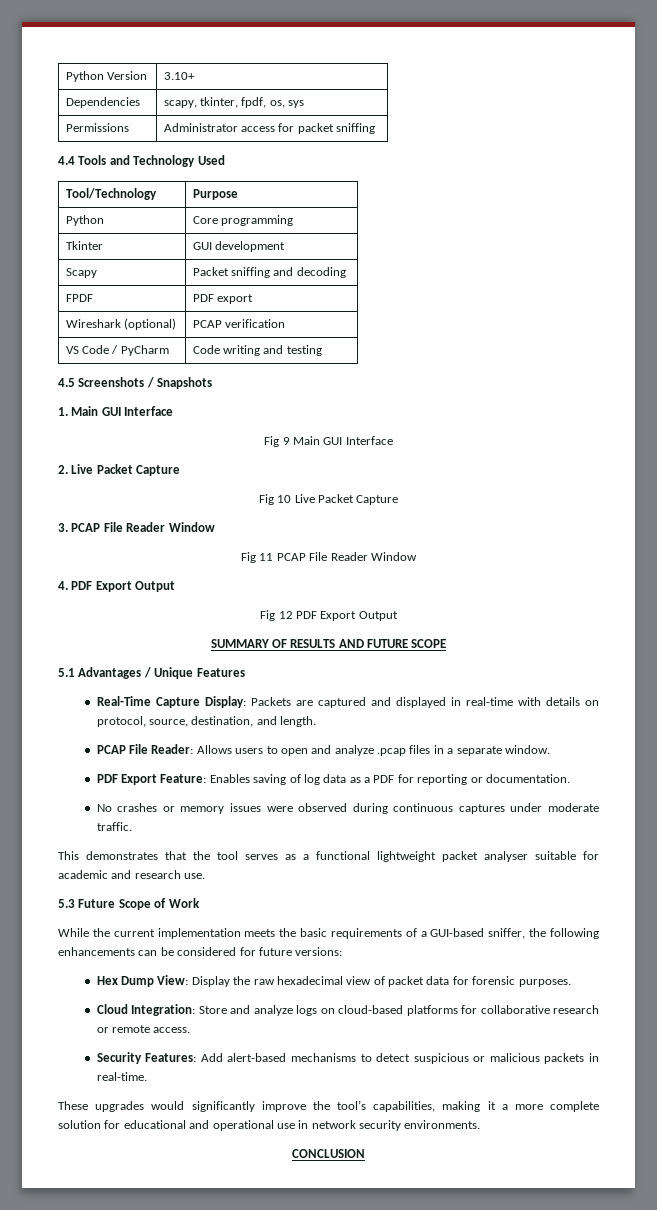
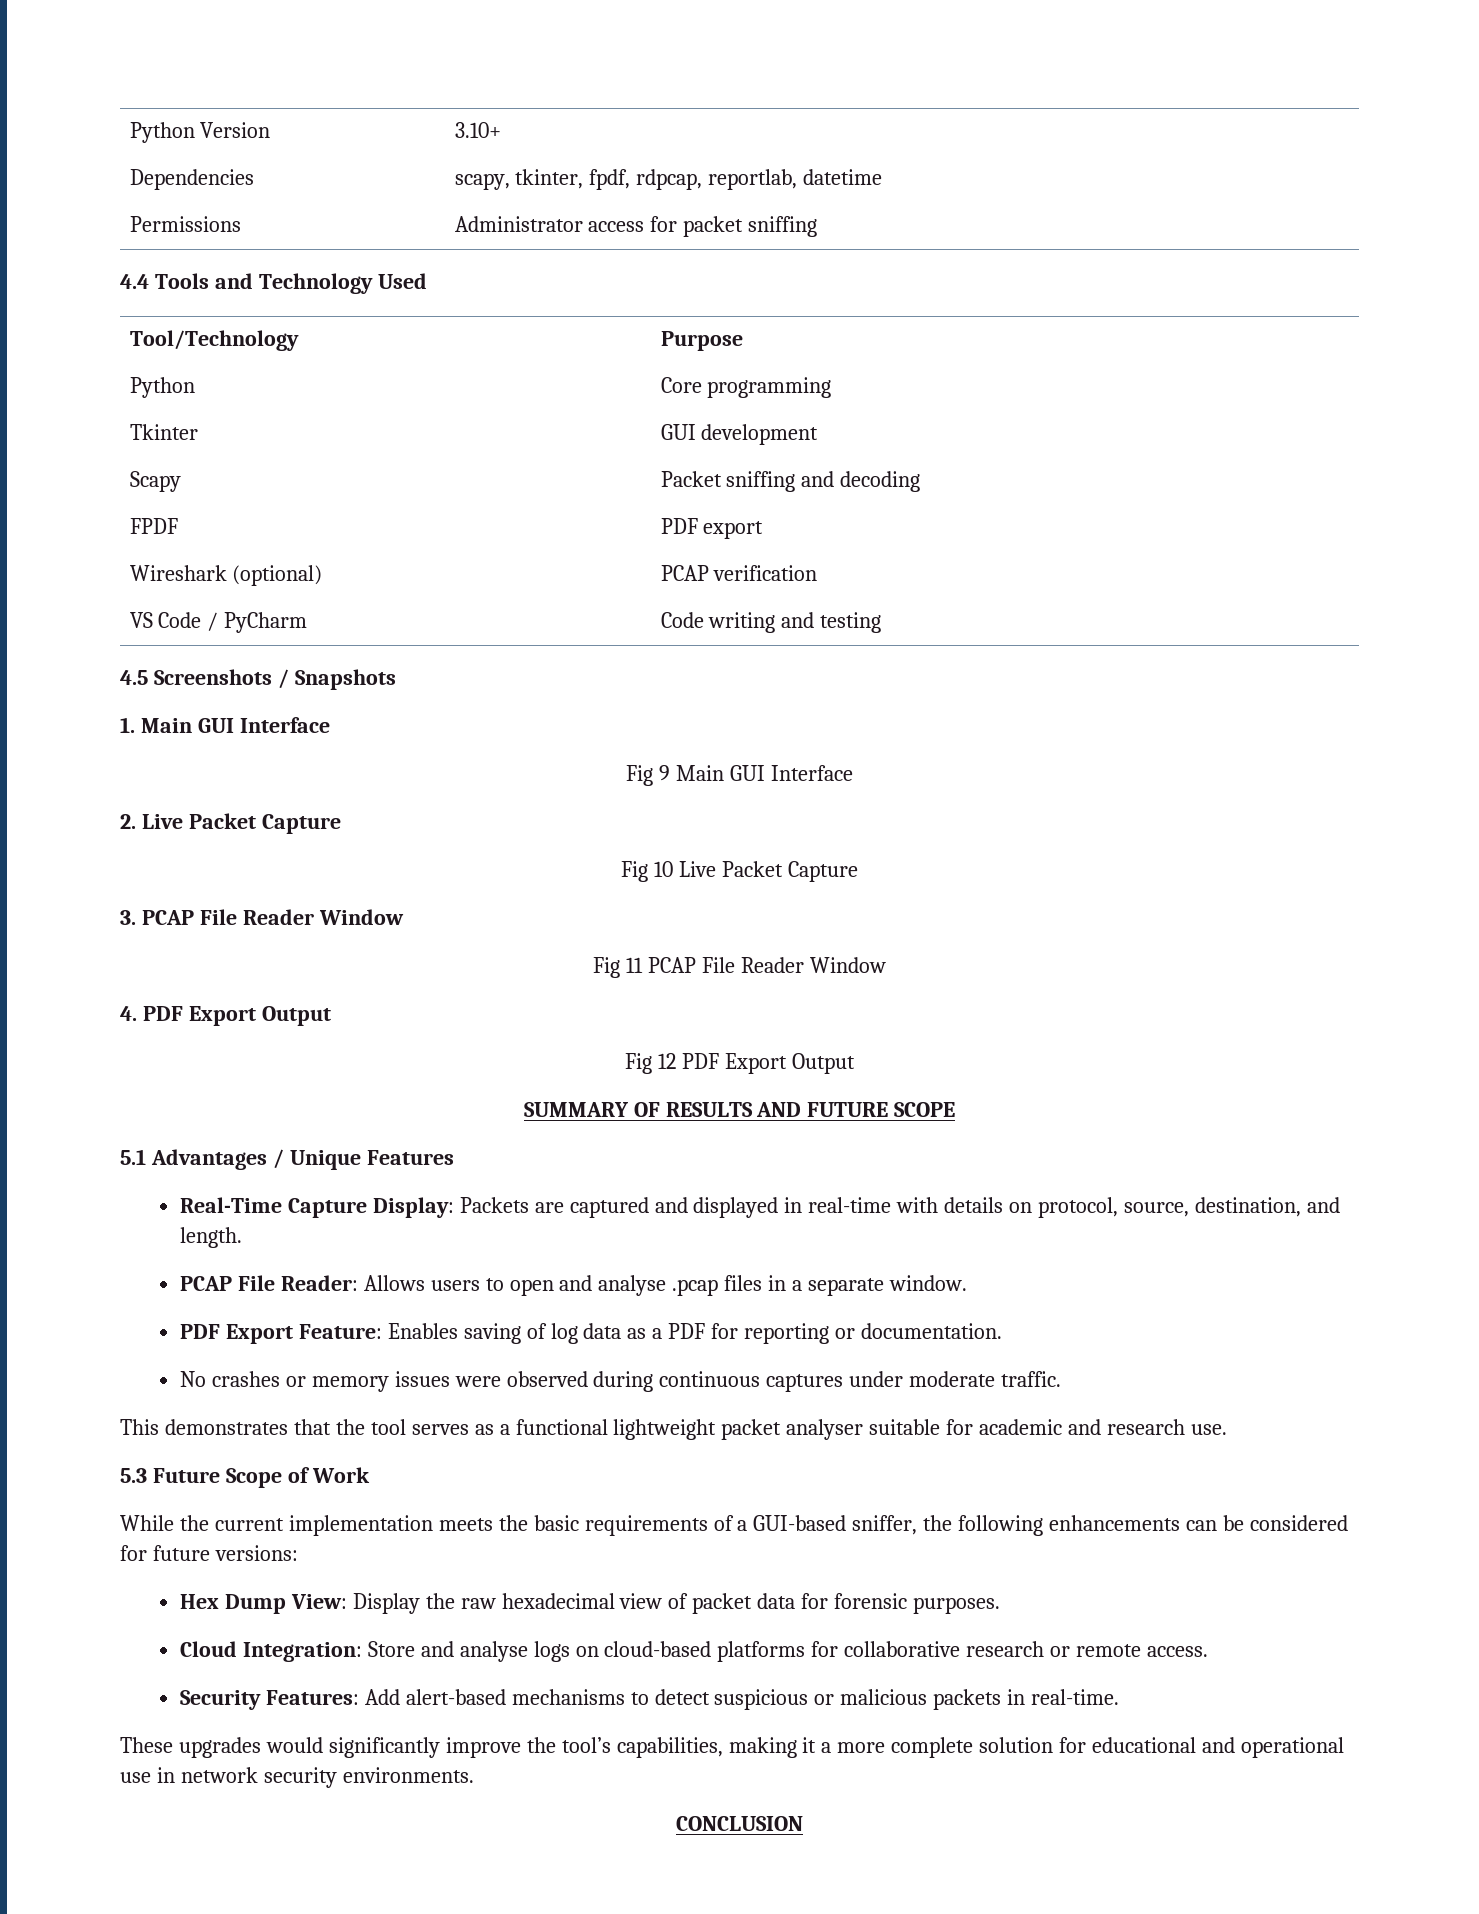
- Dependencies | scapy, tkinter, fpdf, os, sys
+ Dependencies | scapy, tkinter, fpdf, rdpcap, reportlab, datetime
- PCAP File Reader: Allows users to open and analyze .pcap files in a separate window.
+ PCAP File Reader: Allows users to open and analyse .pcap files in a separate window.
- Cloud Integration: Store and analyze logs on cloud-based platforms for collaborative research or remote access.
+ Cloud Integration: Store and analyse logs on cloud-based platforms for collaborative research or remote access.

